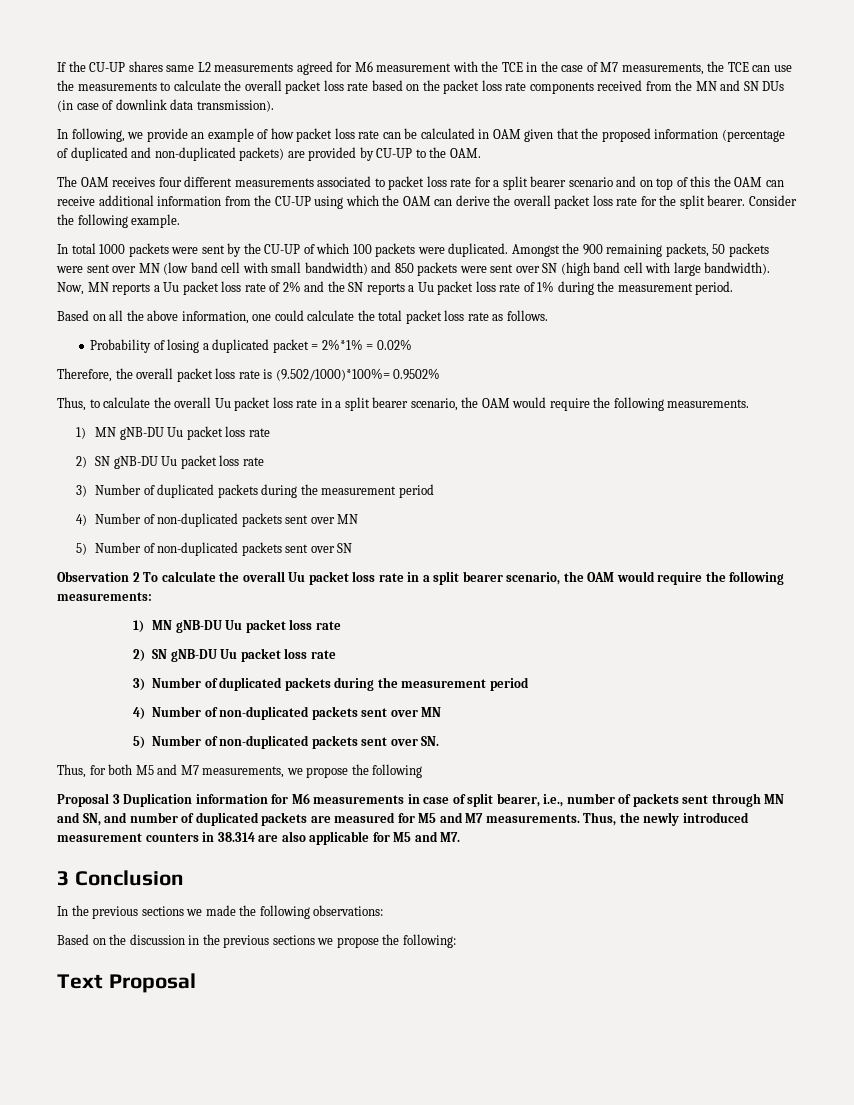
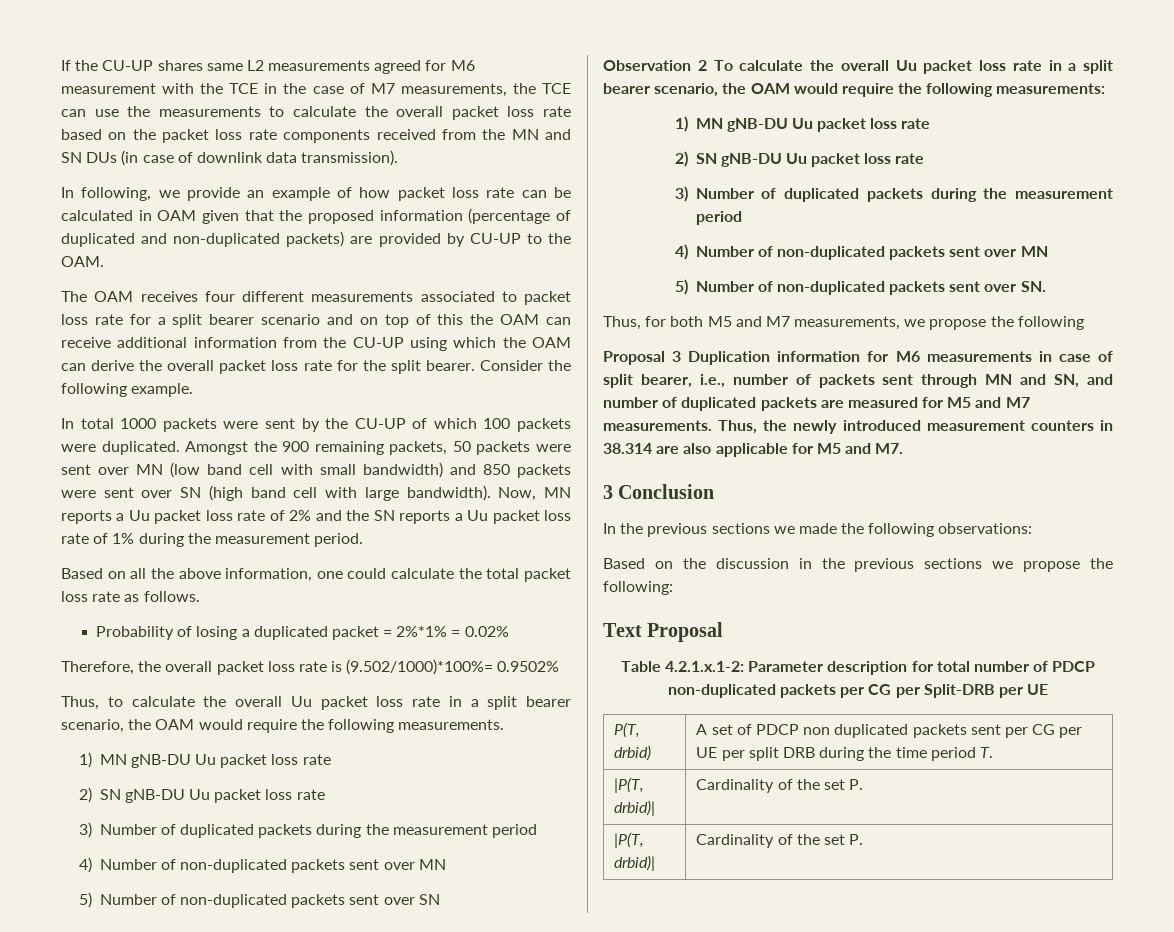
+ Table 4.2.1.x.1-2: Parameter description for total number of PDCP non-duplicated packets per CG per Split-DRB per UE
+ P(T, drbid) | A set of PDCP non duplicated packets sent per CG per UE per split DRB during the time period T.
+ |P(T, drbid)| | Cardinality of the set P.
+ |P(T, drbid)| | Cardinality of the set P.

